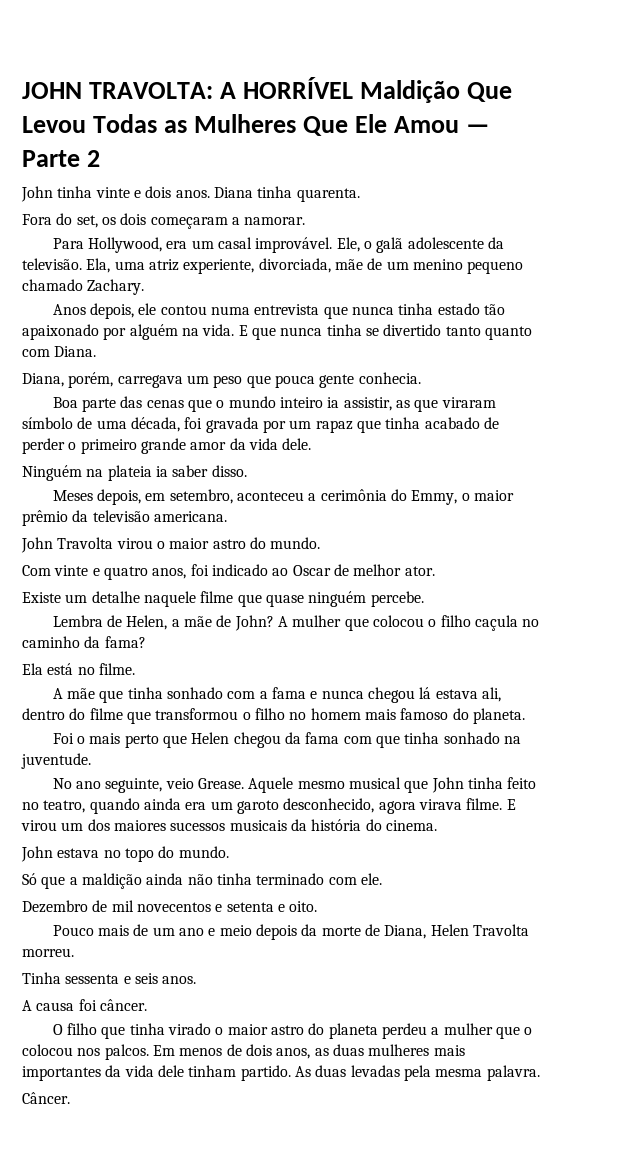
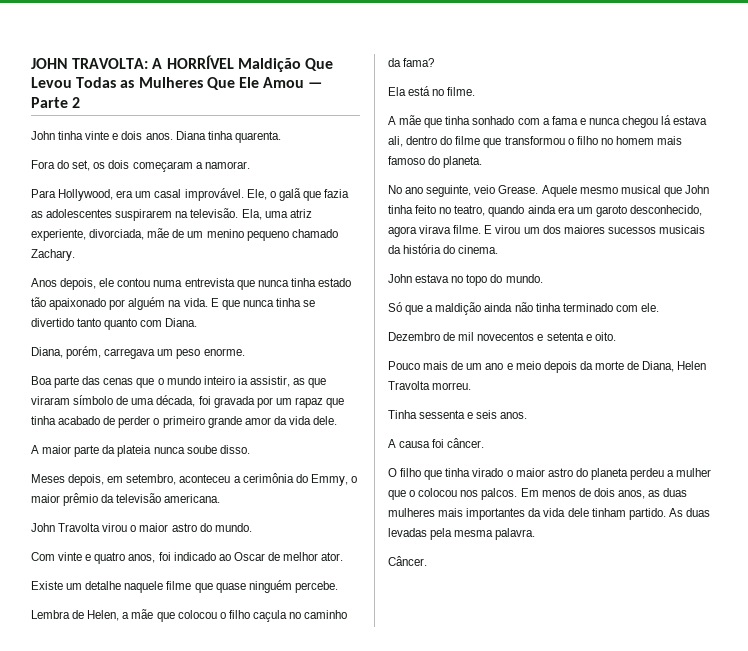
- Ele, o galã adolescente da televisão.
+ Ele, o galã que fazia as adolescentes suspirarem na televisão.
- Diana, porém, carregava um peso que pouca gente conhecia.
+ Diana, porém, carregava um peso enorme.
- Ninguém na plateia ia saber disso.
+ A maior parte da plateia nunca soube disso.
- Lembra de Helen, a mãe de John? A mulher que colocou o filho caçula no caminho da fama?
+ Lembra de Helen, a mãe que colocou o filho caçula no caminho da fama?
- Foi o mais perto que Helen chegou da fama com que tinha sonhado na juventude.

